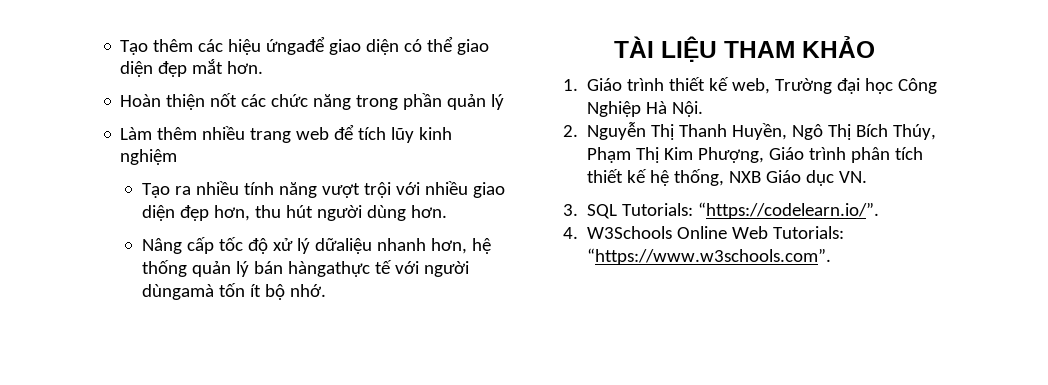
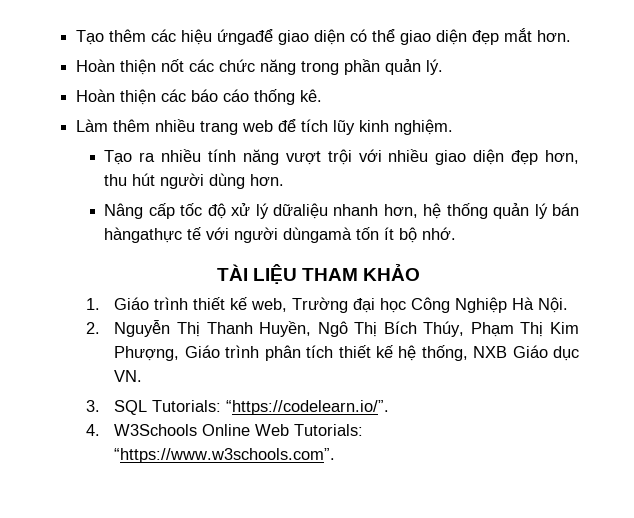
- Hoàn thiện nốt các chức năng trong phần quản lý
+ Hoàn thiện nốt các chức năng trong phần quản lý.
+ Hoàn thiện các báo cáo thống kê.
- Làm thêm nhiều trang web để tích lũy kinh nghiệm
+ Làm thêm nhiều trang web để tích lũy kinh nghiệm.

